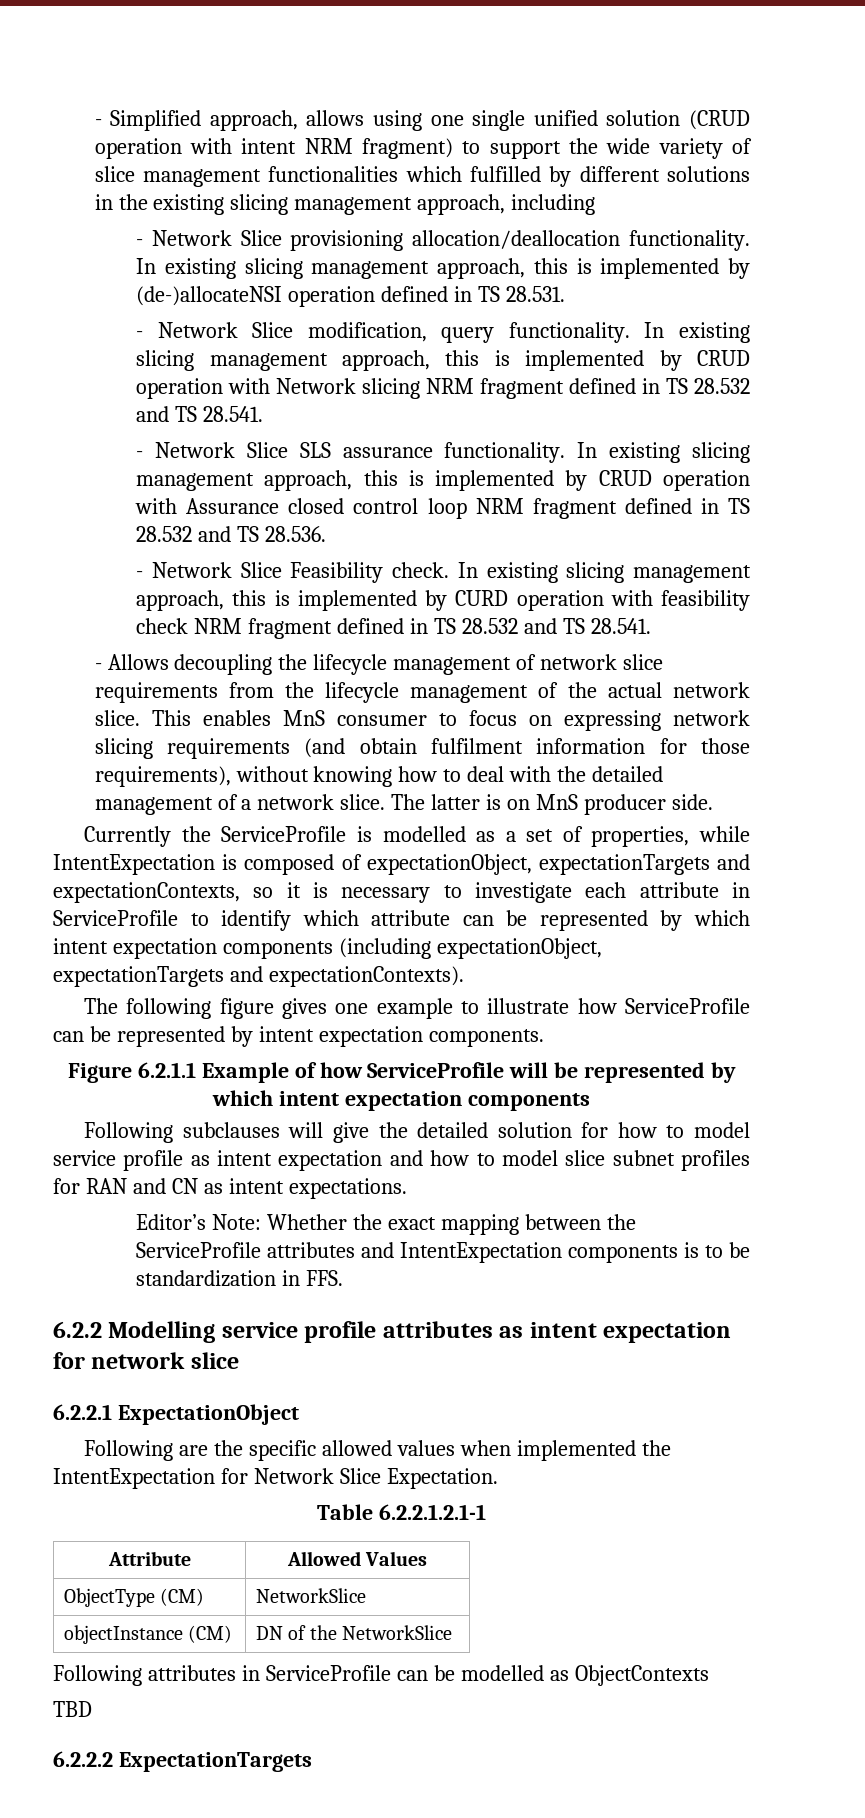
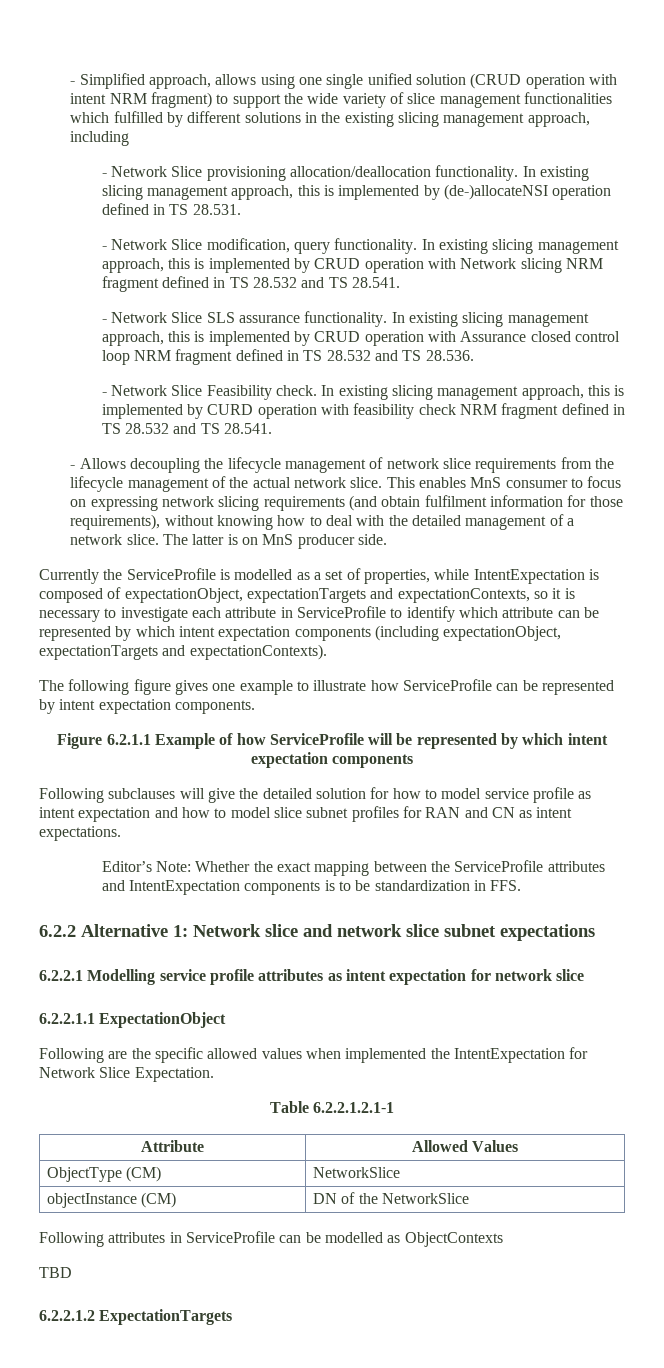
- 6.2.2 Modelling service profile attributes as intent expectation for network slice
+ 6.2.2 Alternative 1: Network slice and network slice subnet expectations
+ 6.2.2.1 Modelling service profile attributes as intent expectation for network slice
- 6.2.2.1 ExpectationObject
+ 6.2.2.1.1 ExpectationObject
- 6.2.2.2 ExpectationTargets
+ 6.2.2.1.2 ExpectationTargets

